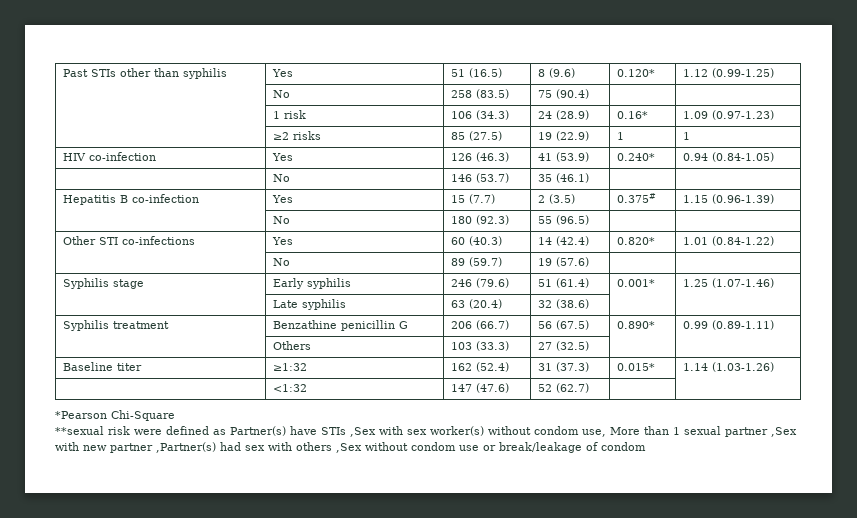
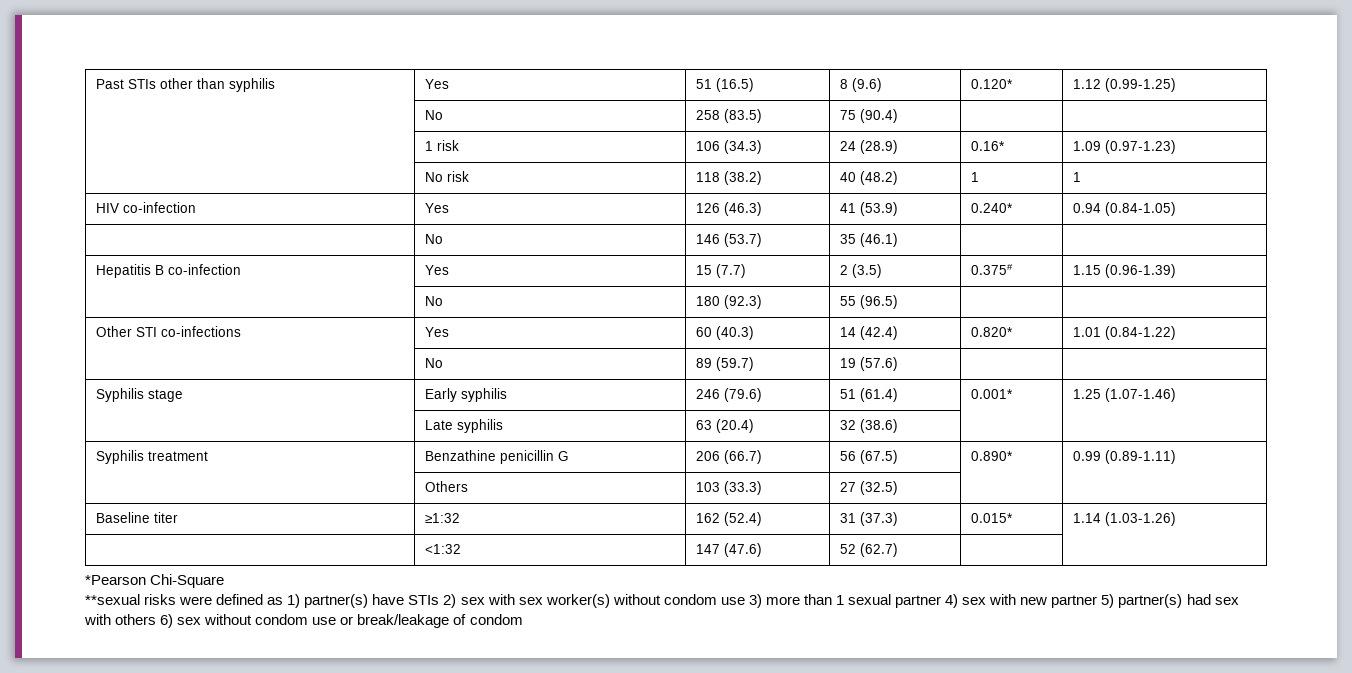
- | ≥2 risks | 85 (27.5) | 19 (22.9) | 1 | 1
+ | No risk | 118 (38.2) | 40 (48.2) | 1 | 1
- **sexual risk were defined as Partner(s) have STIs ,Sex with sex worker(s) without condom use, More than 1 sexual partner ,Sex with new partner ,Partner(s) had sex with others ,Sex without condom use or break/leakage of condom
+ **sexual risks were defined as 1) partner(s) have STIs 2) sex with sex worker(s) without condom use 3) more than 1 sexual partner 4) sex with new partner 5) partner(s) had sex with others 6) sex without condom use or break/leakage of condom

